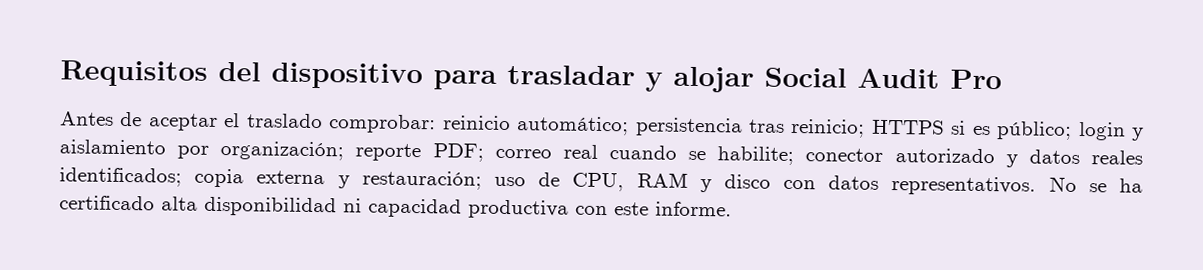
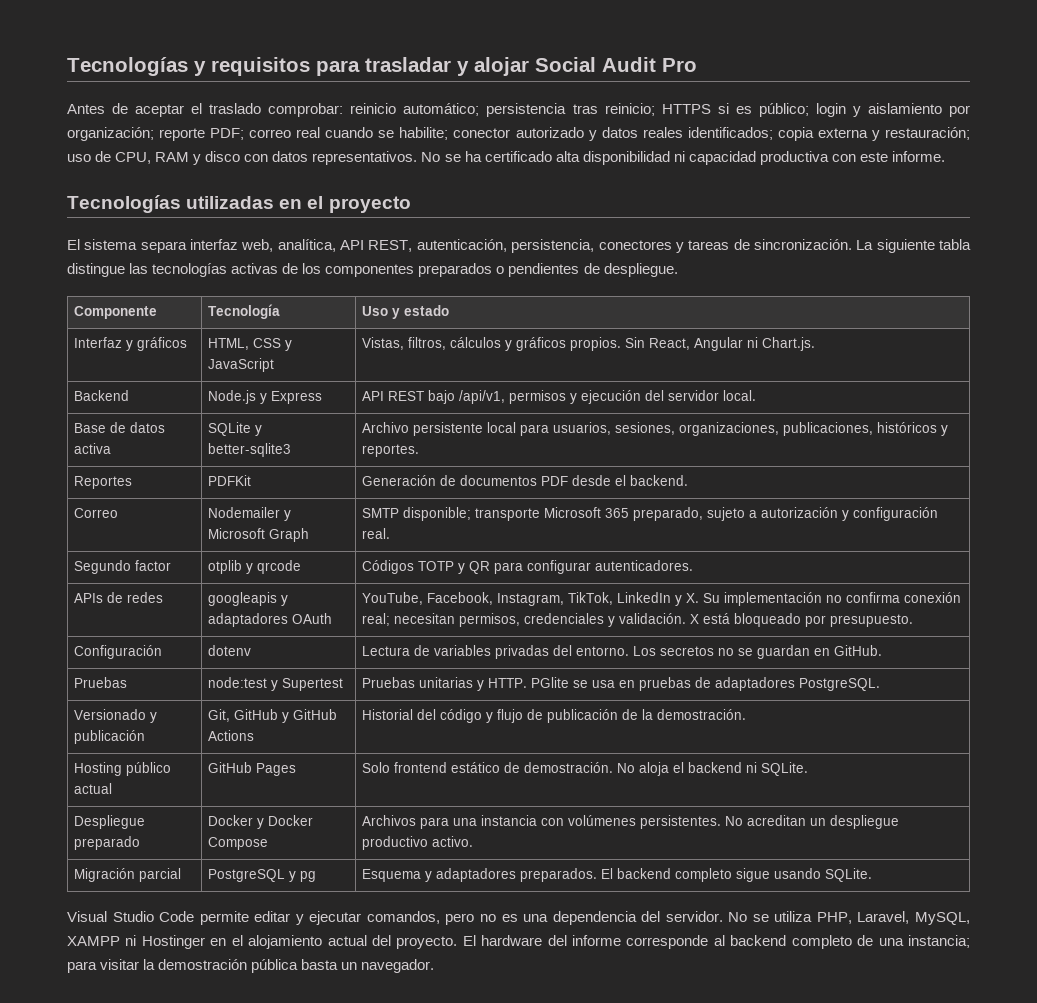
- Requisitos del dispositivo para trasladar y alojar Social Audit Pro
+ Tecnologías y requisitos para trasladar y alojar Social Audit Pro
+ Tecnologías utilizadas en el proyecto
+ El sistema separa interfaz web, analítica, API REST, autenticación, persistencia, conectores y tareas de sincronización. La siguiente tabla distingue las tecnologías activas de los componentes preparados o pendientes de despliegue.
+ Componente | Tecnología | Uso y estado
+ Interfaz y gráficos | HTML, CSS y JavaScript | Vistas, filtros, cálculos y gráficos propios. Sin React, Angular ni Chart.js.
+ Backend | Node.js y Express | API REST bajo /api/v1, permisos y ejecución del servidor local.
+ Base de datos activa | SQLite y better-sqlite3 | Archivo persistente local para usuarios, sesiones, organizaciones, publicaciones, históricos y reportes.
+ Reportes | PDFKit | Generación de documentos PDF desde el backend.
+ Correo | Nodemailer y Microsoft Graph | SMTP disponible; transporte Microsoft 365 preparado, sujeto a autorización y configuración real.
+ Segundo factor | otplib y qrcode | Códigos TOTP y QR para configurar autenticadores.
+ APIs de redes | googleapis y adaptadores OAuth | YouTube, Facebook, Instagram, TikTok, LinkedIn y X. Su implementación no confirma conexión real; necesitan permisos, credenciales y validación. X está bloqueado por presupuesto.
+ Configuración | dotenv | Lectura de variables privadas del entorno. Los secretos no se guardan en GitHub.
+ Pruebas | node:test y Supertest | Pruebas unitarias y HTTP. PGlite se usa en pruebas de adaptadores PostgreSQL.
+ Versionado y publicación | Git, GitHub y GitHub Actions | Historial del código y flujo de publicación de la demostración.
+ Hosting público actual | GitHub Pages | Solo frontend estático de demostración. No aloja el backend ni SQLite.
+ Despliegue preparado | Docker y Docker Compose | Archivos para una instancia con volúmenes persistentes. No acreditan un despliegue productivo activo.
+ Migración parcial | PostgreSQL y pg | Esquema y adaptadores preparados. El backend completo sigue usando SQLite.
+ Visual Studio Code permite editar y ejecutar comandos, pero no es una dependencia del servidor. No se utiliza PHP, Laravel, MySQL, XAMPP ni Hostinger en el alojamiento actual del proyecto. El hardware del informe corresponde al backend completo de una instancia; para visitar la demostración pública basta un navegador.

